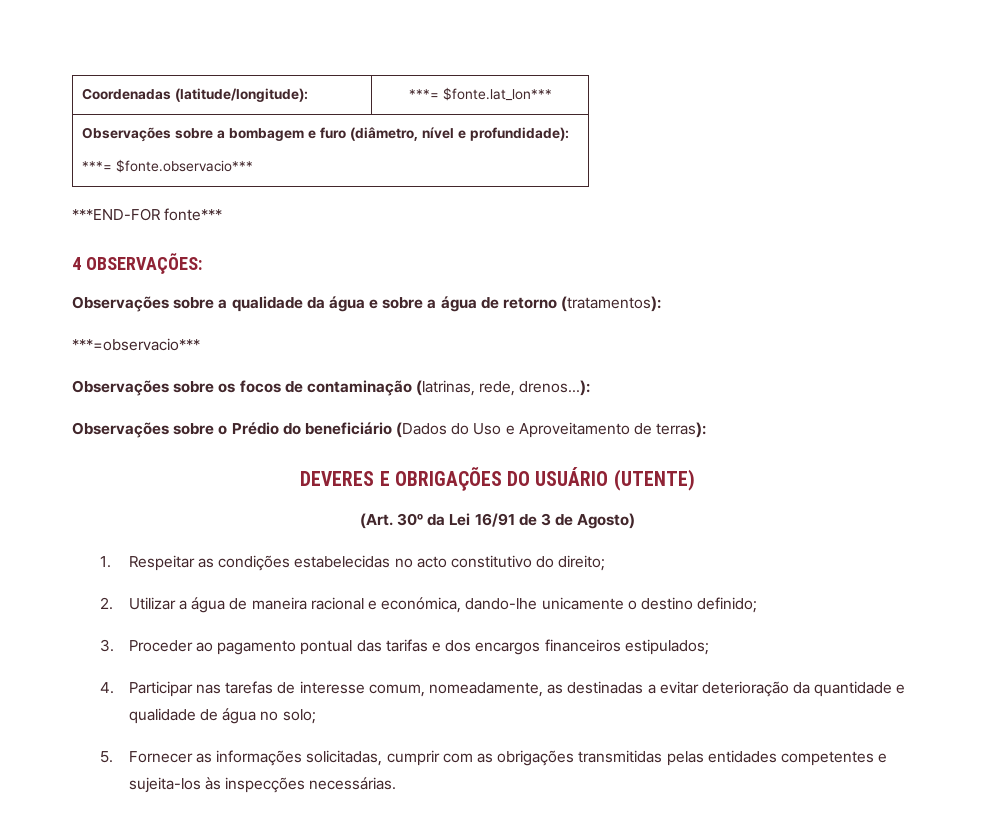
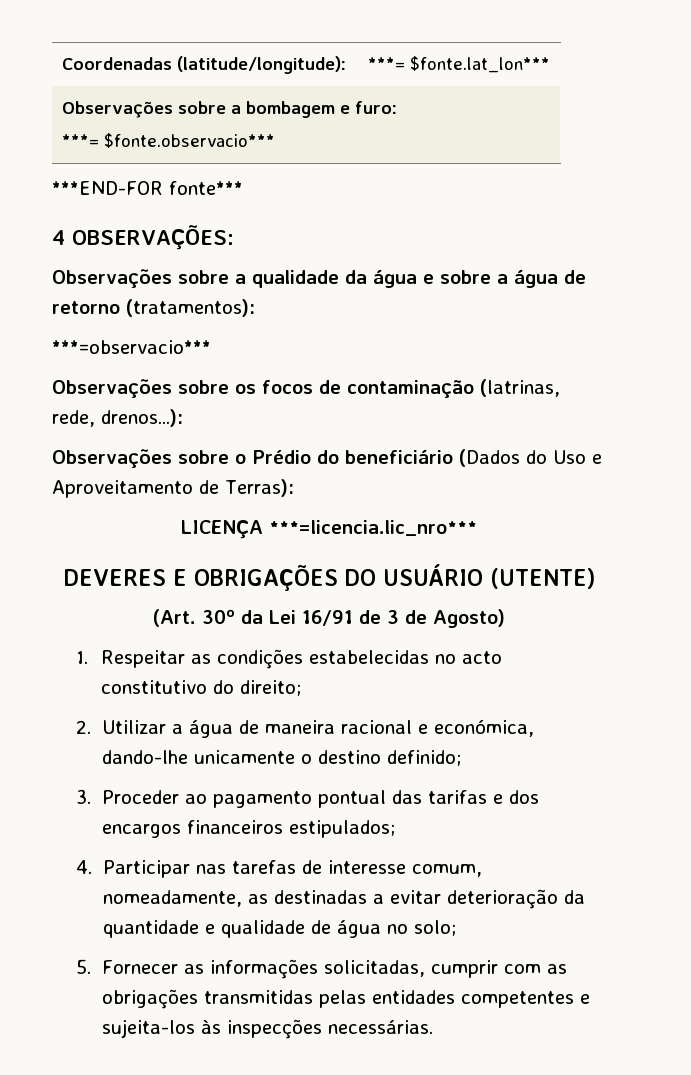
- Observações sobre a bombagem e furo (diâmetro, nível e profundidade):
+ Observações sobre a bombagem e furo:
- Observações sobre o Prédio do beneficiário (Dados do Uso e Aproveitamento de terras):
+ Observações sobre o Prédio do beneficiário (Dados do Uso e Aproveitamento de Terras):
+ LICENÇA ***=licencia.lic_nro***

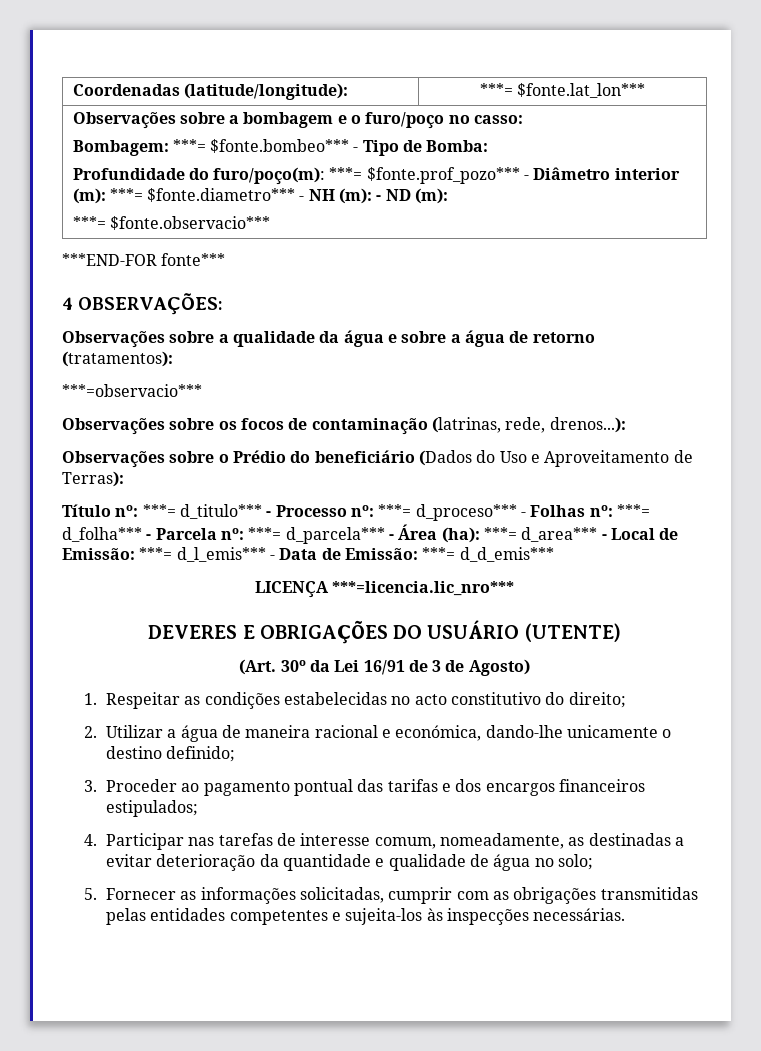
- Observações sobre a bombagem e furo:
+ Observações sobre a bombagem e o furo/poço no casso:
+ Bombagem: ***= $fonte.bombeo*** - Tipo de Bomba:
+ Profundidade do furo/poço(m): ***= $fonte.prof_pozo*** - Diâmetro interior (m): ***= $fonte.diametro*** - NH (m): - ND (m):
+ Título nº: ***= d_titulo*** - Processo nº: ***= d_proceso*** - Folhas nº: ***= d_folha*** - Parcela nº: ***= d_parcela*** - Área (ha): ***= d_area*** - Local de Emissão: ***= d_l_emis*** - Data de Emissão: ***= d_d_emis***

